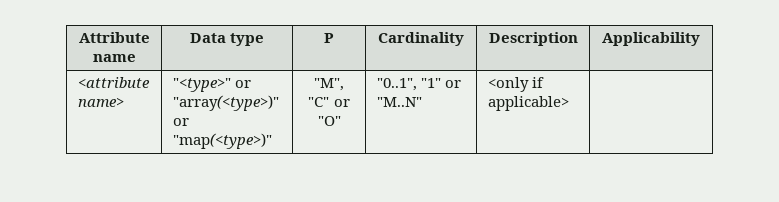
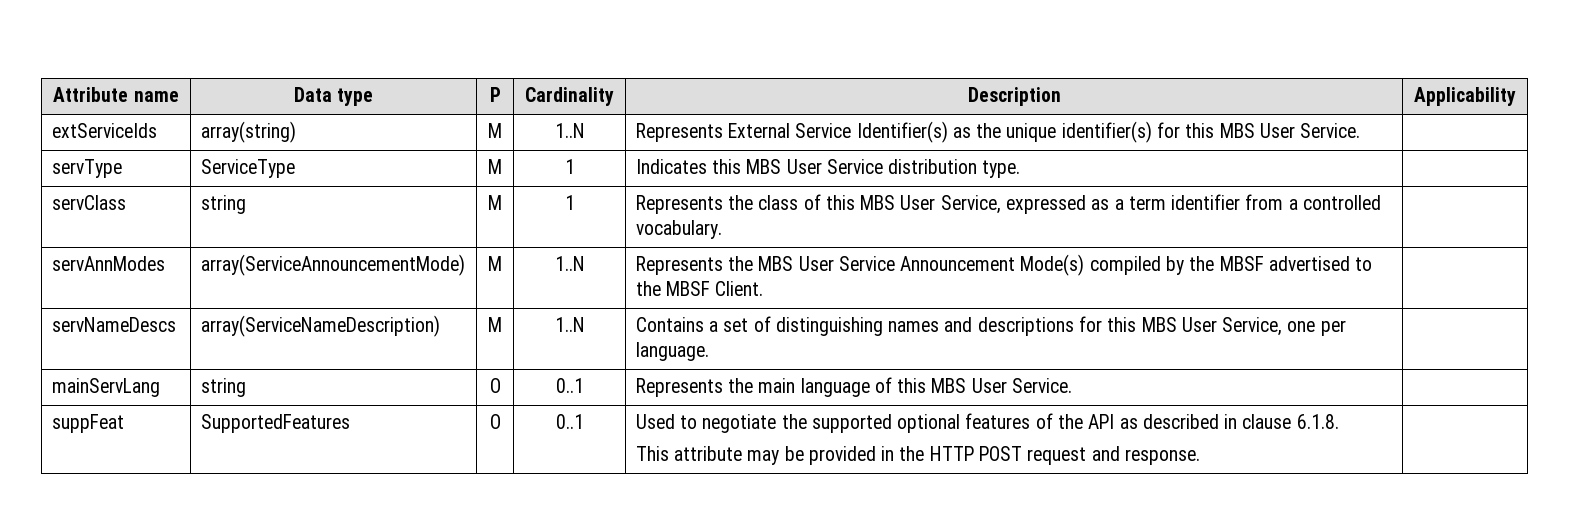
- <attribute name> | "<type>" or "array(<type>)" or "map(<type>)" | "M", "C" or "O" | "0..1", "1" or "M..N" | <only if applicable> |
+ extServiceIds | array(string) | M | 1..N | Represents External Service Identifier(s) as the unique identifier(s) for this MBS User Service. |
+ servType | ServiceType | M | 1 | Indicates this MBS User Service distribution type. |
+ servClass | string | M | 1 | Represents the class of this MBS User Service, expressed as a term identifier from a controlled vocabulary. |
+ servAnnModes | array(ServiceAnnouncementMode) | M | 1..N | Represents the MBS User Service Announcement Mode(s) compiled by the MBSF advertised to the MBSF Client. |
+ servNameDescs | array(ServiceNameDescription) | M | 1..N | Contains a set of distinguishing names and descriptions for this MBS User Service, one per language. |
+ mainServLang | string | O | 0..1 | Represents the main language of this MBS User Service. |
+ suppFeat | SupportedFeatures | O | 0..1 | Used to negotiate the supported optional features of the API as described in clause 6.1.8.
+ This attribute may be provided in the HTTP POST request and response. |

